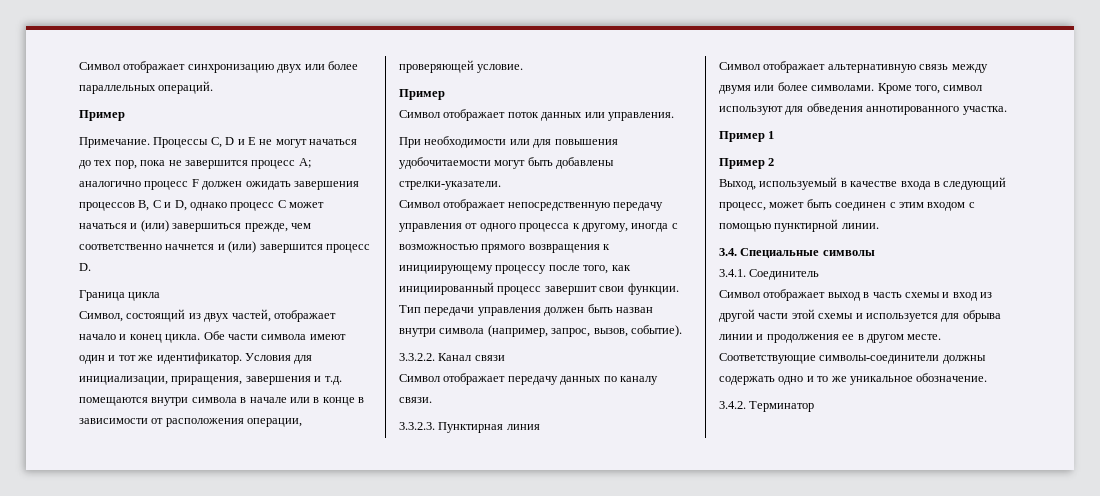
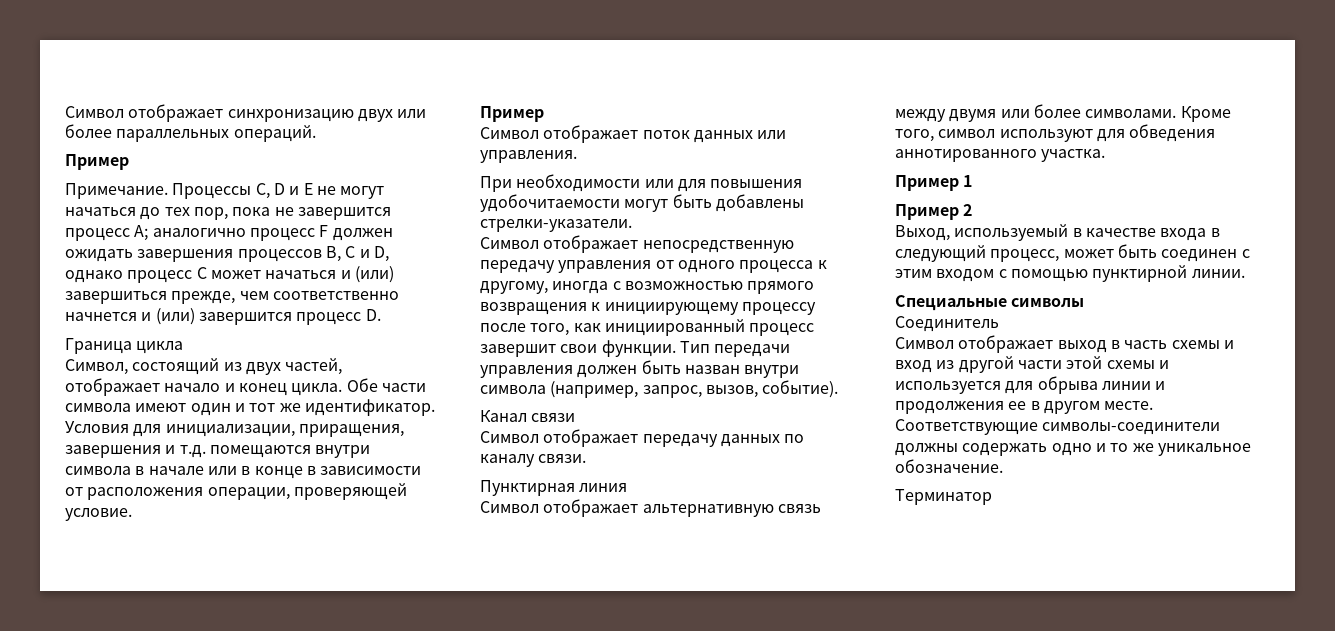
- 3.3.2.2. Канал связи
+ Канал связи
- 3.3.2.3. Пунктирная линия
+ Пунктирная линия
- 3.4. Специальные символы
+ Специальные символы
- 3.4.1. Соединитель
+ Соединитель
- 3.4.2. Терминатор
+ Терминатор

